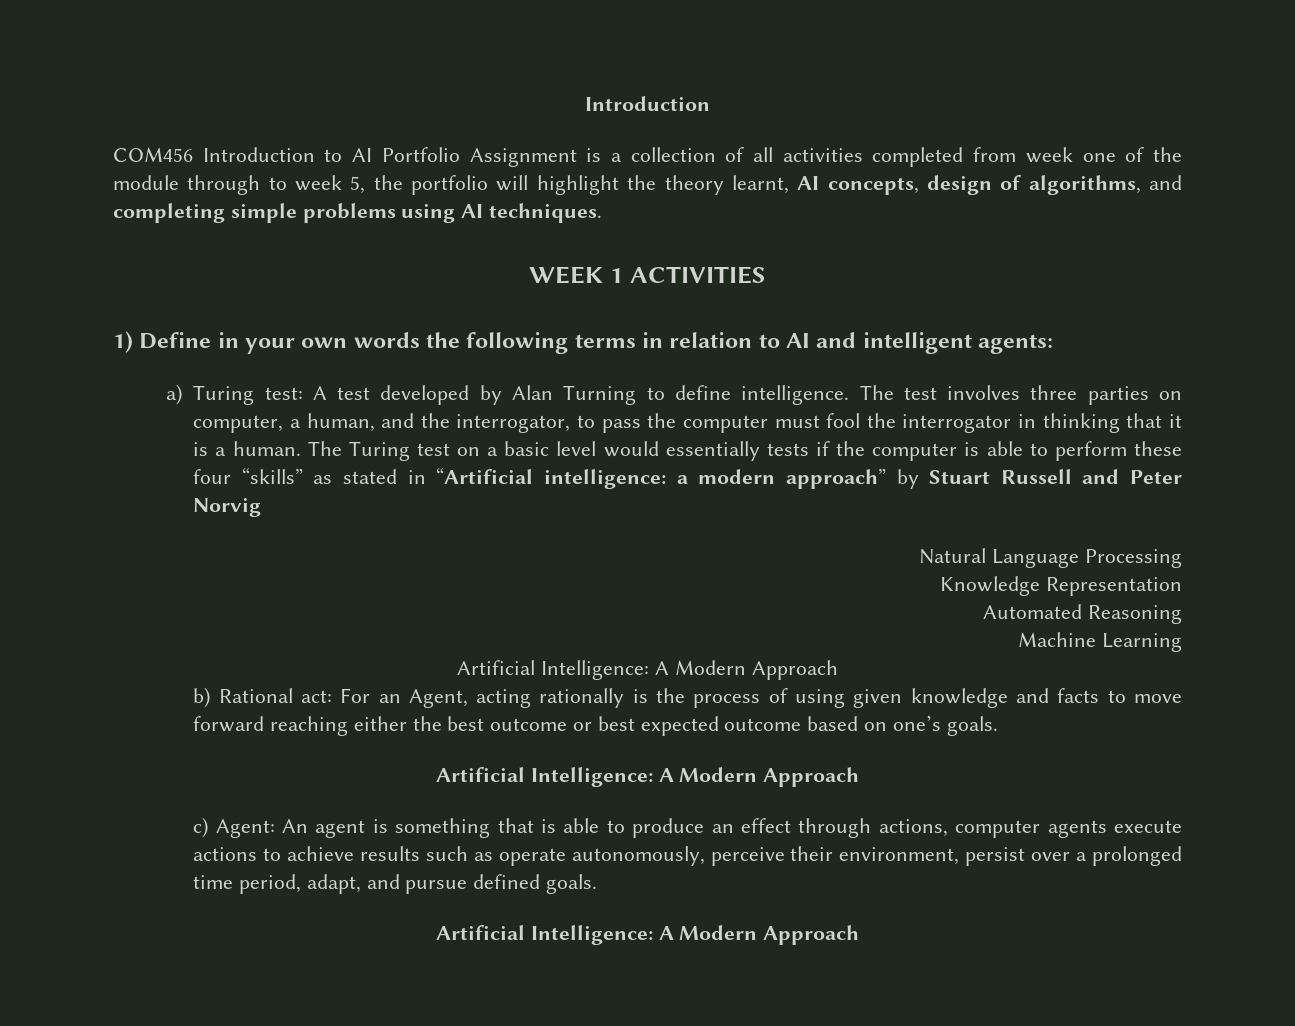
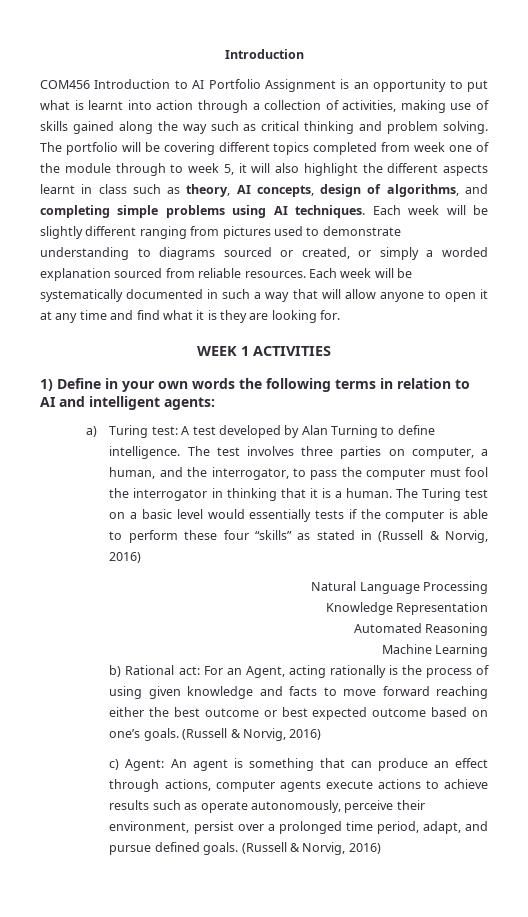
- COM456 Introduction to AI Portfolio Assignment is a collection of all activities completed from week one of the module through to week 5, the portfolio will highlight the theory learnt, AI concepts, design of algorithms, and completing simple problems using AI techniques.
+ COM456 Introduction to AI Portfolio Assignment is an opportunity to put what is learnt into action through a collection of activities, making use of skills gained along the way such as critical thinking and problem solving. The portfolio will be covering different topics completed from week one of the module through to week 5, it will also highlight the different aspects learnt in class such as theory, AI concepts, design of algorithms, and completing simple problems using AI techniques. Each week will be slightly different ranging from pictures used to demonstrate understanding to diagrams sourced or created, or simply a worded explanation sourced from reliable resources. Each week will be systematically documented in such a way that will allow anyone to open it at any time and find what it is they are looking for.
- The Turing test on a basic level would essentially tests if the computer is able to perform these four “skills” as stated in “Artificial intelligence: a modern approach” by Stuart Russell and Peter Norvig
+ The Turing test on a basic level would essentially tests if the computer is able to perform these four “skills” as stated in (Russell & Norvig, 2016)
  Machine Learning
- Artificial Intelligence: A Modern Approach
- b) Rational act: For an Agent, acting rationally is the process of using given knowledge and facts to move forward reaching either the best outcome or best expected outcome based on one’s goals.
- Artificial Intelligence: A Modern Approach
+ b) Rational act: For an Agent, acting rationally is the process of using given knowledge and facts to move forward reaching either the best outcome or best expected outcome based on one’s goals. (Russell & Norvig, 2016)
- c) Agent: An agent is something that is able to produce an effect through actions, computer agents execute actions to achieve results such as operate autonomously, perceive their environment, persist over a prolonged time period, adapt, and pursue defined goals.
- Artificial Intelligence: A Modern Approach
+ c) Agent: An agent is something that can produce an effect through actions, computer agents execute actions to achieve results such as operate autonomously, perceive their environment, persist over a prolonged time period, adapt, and pursue defined goals. (Russell & Norvig, 2016)

